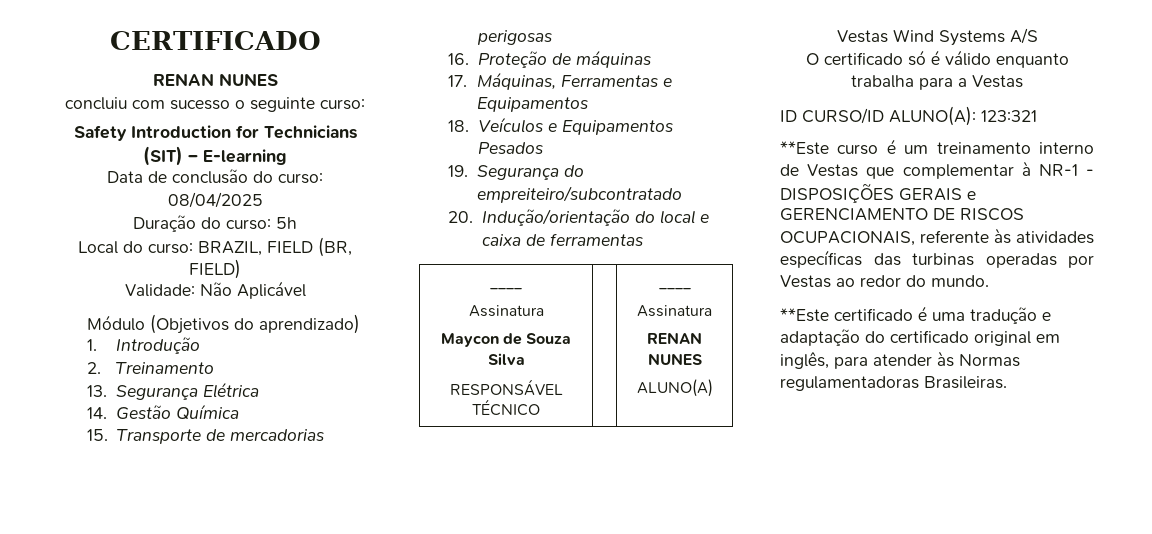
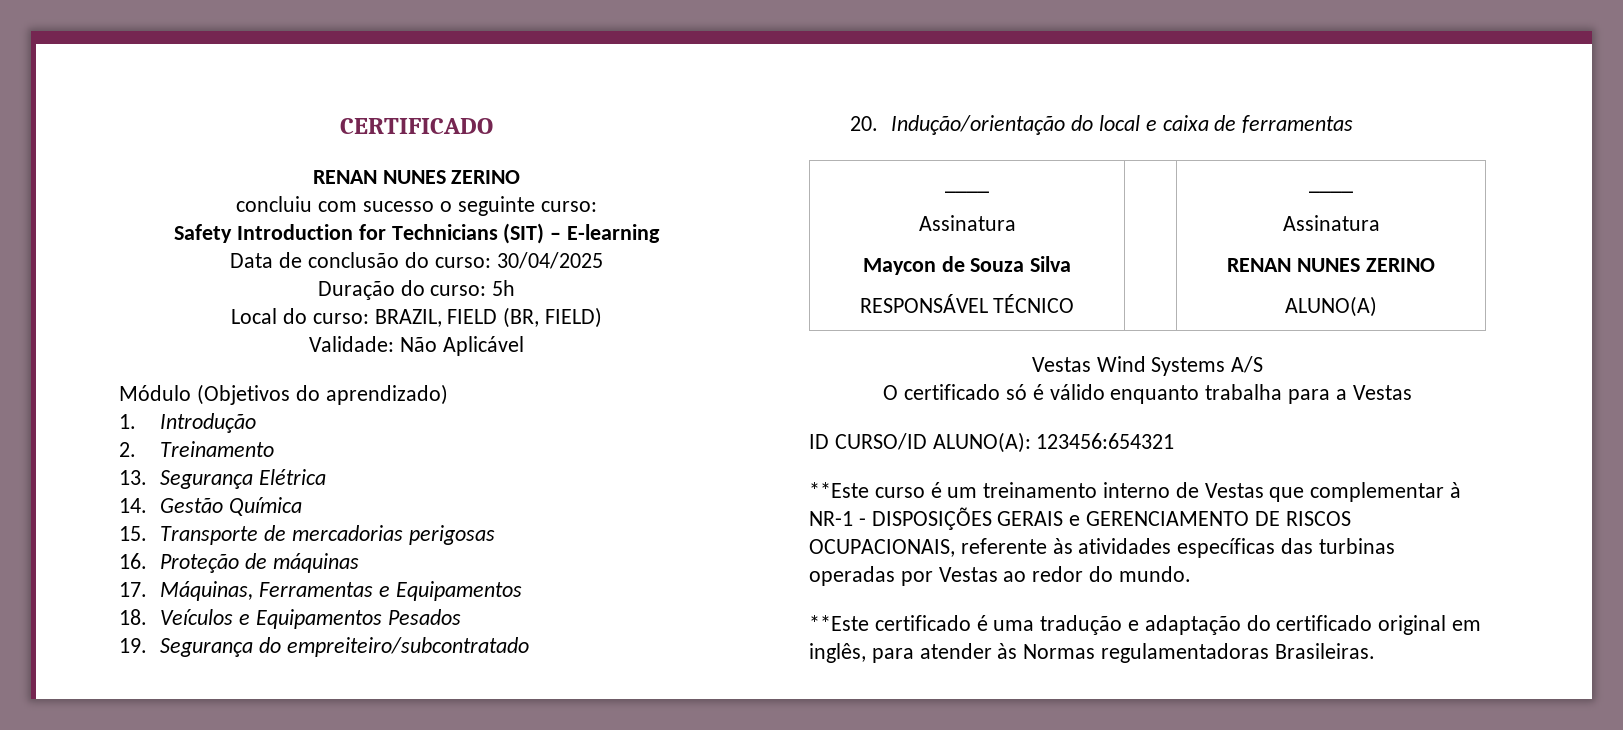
  CERTIFICADO
- RENAN NUNES
+ RENAN NUNES ZERINO
- Data de conclusão do curso: 08/04/2025
+ Data de conclusão do curso: 30/04/2025
  20. Indução/orientação do local e caixa de ferramentas
  ____
  Assinatura
  Maycon de Souza Silva
  RESPONSÁVEL TÉCNICO | | ____
  Assinatura
- RENAN NUNES
+ RENAN NUNES ZERINO
- ID CURSO/ID ALUNO(A): 123:321
+ ID CURSO/ID ALUNO(A): 123456:654321

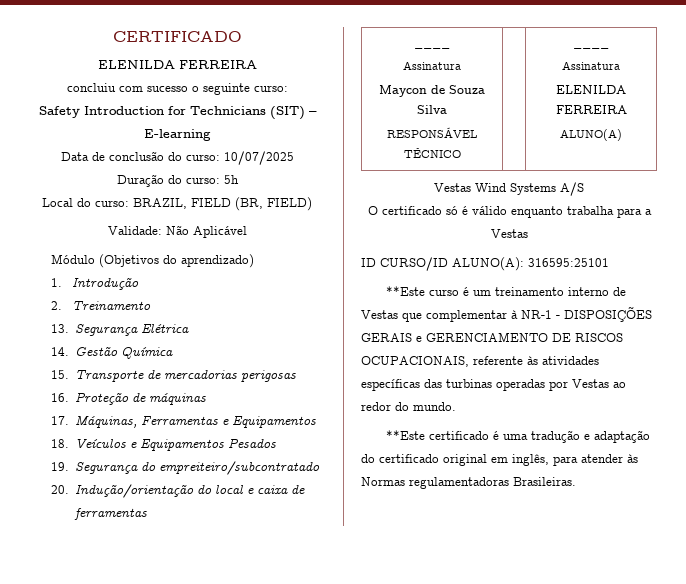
  CERTIFICADO
- RENAN NUNES ZERINO
+ ELENILDA FERREIRA
- Data de conclusão do curso: 30/04/2025
+ Data de conclusão do curso: 10/07/2025
  20. Indução/orientação do local e caixa de ferramentas
  ____
  Assinatura
  Maycon de Souza Silva
  RESPONSÁVEL TÉCNICO | | ____
  Assinatura
- RENAN NUNES ZERINO
+ ELENILDA FERREIRA
- ID CURSO/ID ALUNO(A): 123456:654321
+ ID CURSO/ID ALUNO(A): 316595:25101

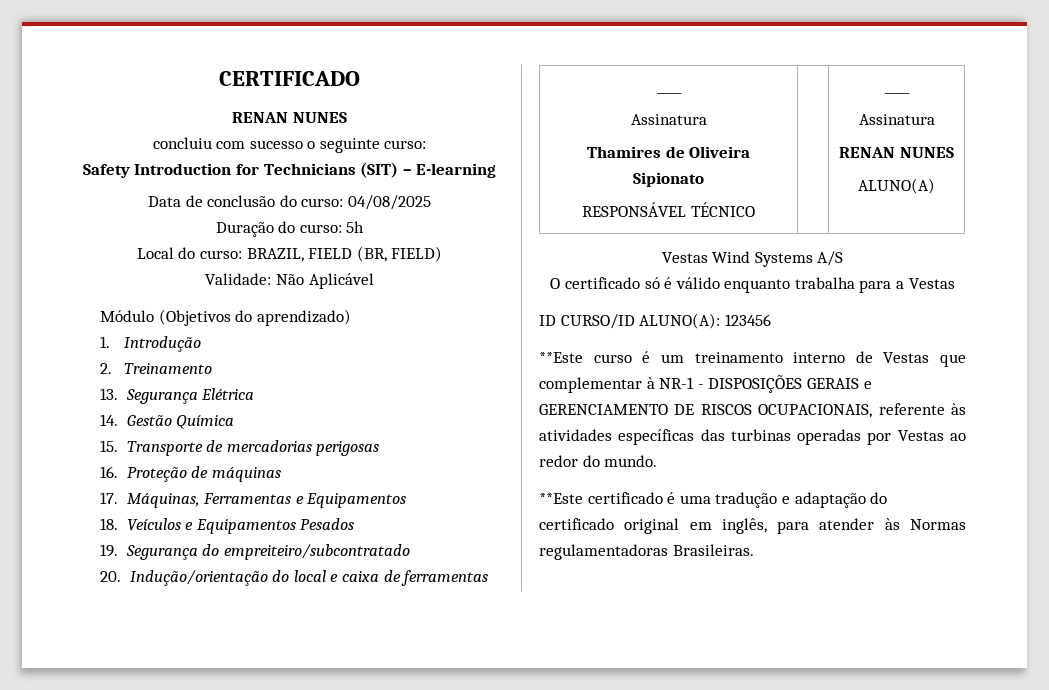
  CERTIFICADO
- ELENILDA FERREIRA
+ RENAN NUNES
- Data de conclusão do curso: 10/07/2025
+ Data de conclusão do curso: 04/08/2025
  20. Indução/orientação do local e caixa de ferramentas
  ____
  Assinatura
- Maycon de Souza Silva
+ Thamires de Oliveira Sipionato
  RESPONSÁVEL TÉCNICO | | ____
  Assinatura
- ELENILDA FERREIRA
+ RENAN NUNES
- ID CURSO/ID ALUNO(A): 316595:25101
+ ID CURSO/ID ALUNO(A): 123456

